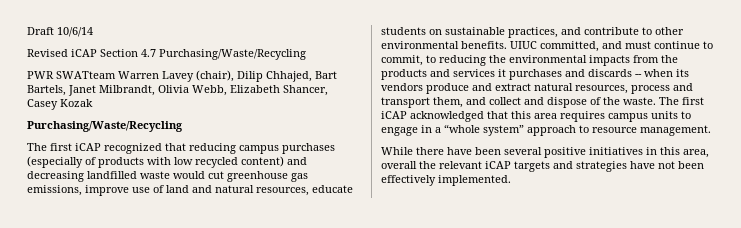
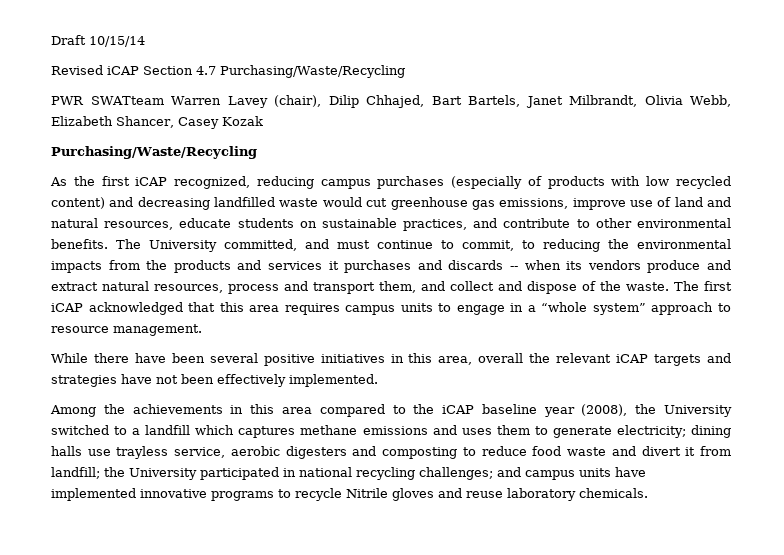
- Draft 10/6/14
+ Draft 10/15/14
- The first iCAP recognized that reducing campus purchases (especially of products with low recycled content) and decreasing landfilled waste would cut greenhouse gas emissions, improve use of land and natural resources, educate students on sustainable practices, and contribute to other environmental benefits.
+ As the first iCAP recognized, reducing campus purchases (especially of products with low recycled content) and decreasing landfilled waste would cut greenhouse gas emissions, improve use of land and natural resources, educate students on sustainable practices, and contribute to other environmental benefits.
- UIUC committed, and must continue to commit, to reducing the environmental impacts from the products and services it purchases and discards -- when its vendors produce and extract natural resources, process and transport them, and collect and dispose of the waste.
+ The University committed, and must continue to commit, to reducing the environmental impacts from the products and services it purchases and discards -- when its vendors produce and extract natural resources, process and transport them, and collect and dispose of the waste.
+ Among the achievements in this area compared to the iCAP baseline year (2008), the University switched to a landfill which captures methane emissions and uses them to generate electricity; dining halls use trayless service, aerobic digesters and composting to reduce food waste and divert it from landfill; the University participated in national recycling challenges; and campus units have implemented innovative programs to recycle Nitrile gloves and reuse laboratory chemicals.

